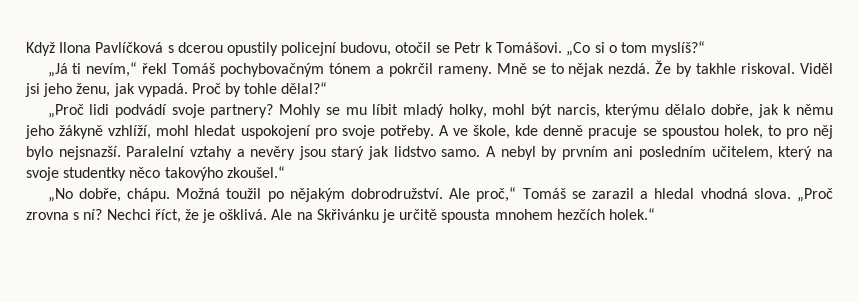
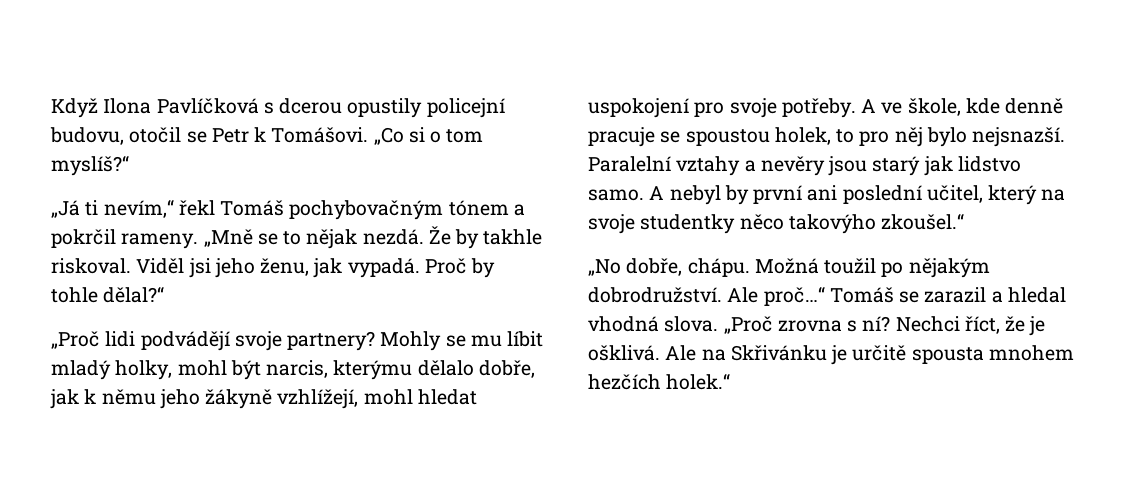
- Mně se to nějak nezdá.
+ „Mně se to nějak nezdá.
- „Proč lidi podvádí svoje partnery?
+ „Proč lidi podvádějí svoje partnery?
- Mohly se mu líbit mladý holky, mohl být narcis, kterýmu dělalo dobře, jak k němu jeho žákyně vzhlíží, mohl hledat uspokojení pro svoje potřeby.
+ Mohly se mu líbit mladý holky, mohl být narcis, kterýmu dělalo dobře, jak k němu jeho žákyně vzhlížejí, mohl hledat uspokojení pro svoje potřeby.
- A nebyl by prvním ani posledním učitelem, který na svoje studentky něco takovýho zkoušel.“
+ A nebyl by první ani poslední učitel, který na svoje studentky něco takovýho zkoušel.“
- Ale proč,“ Tomáš se zarazil a hledal vhodná slova.
+ Ale proč…“ Tomáš se zarazil a hledal vhodná slova.

